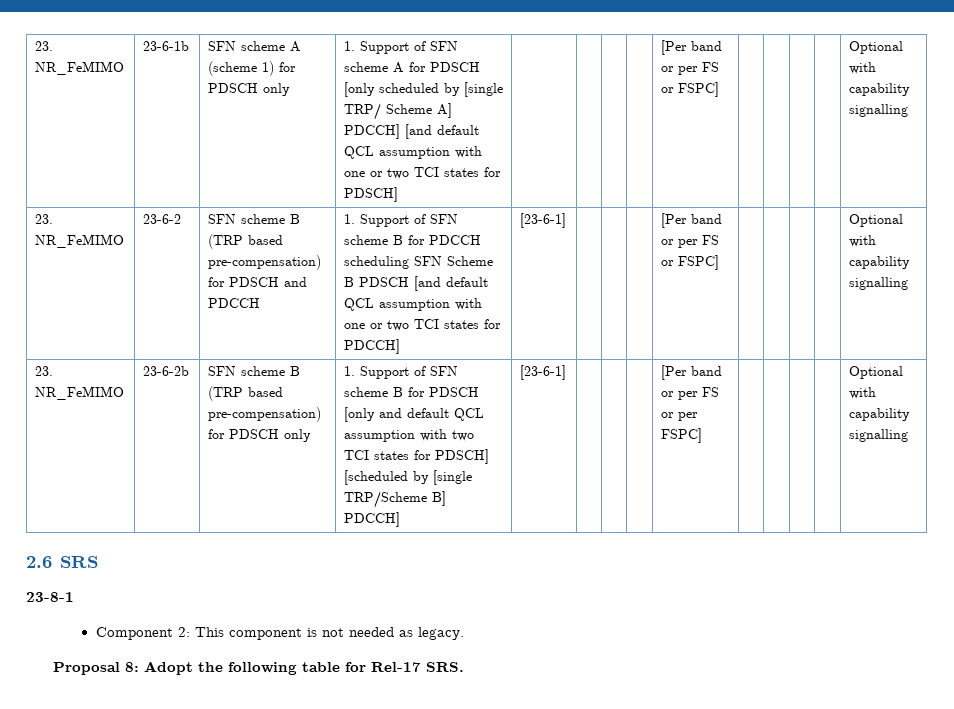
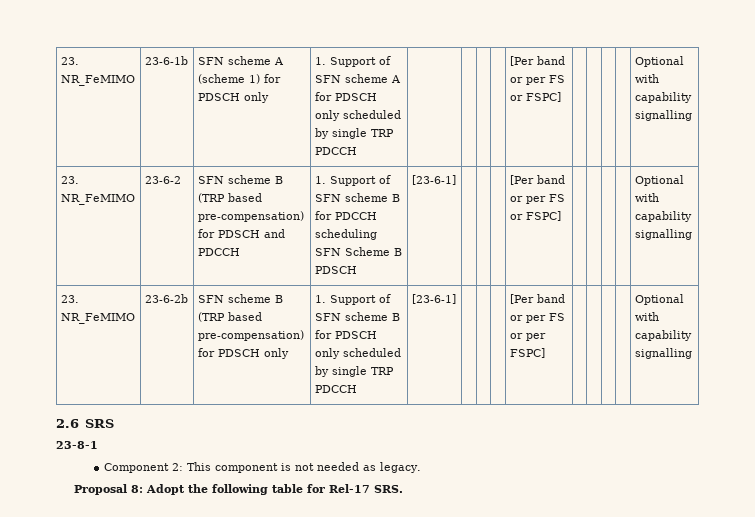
- 1. Support of SFN scheme A for PDSCH [only scheduled by [single TRP/ Scheme A] PDCCH] [and default QCL assumption with one or two TCI states for PDSCH]
+ 1. Support of SFN scheme A for PDSCH only scheduled by single TRP PDCCH
- 1. Support of SFN scheme B for PDCCH scheduling SFN Scheme B PDSCH [and default QCL assumption with one or two TCI states for PDCCH]
+ 1. Support of SFN scheme B for PDCCH scheduling SFN Scheme B PDSCH
- 1. Support of SFN scheme B for PDSCH [only and default QCL assumption with two TCI states for PDSCH] [scheduled by [single TRP/Scheme B] PDCCH]
+ 1. Support of SFN scheme B for PDSCH only scheduled by single TRP PDCCH

